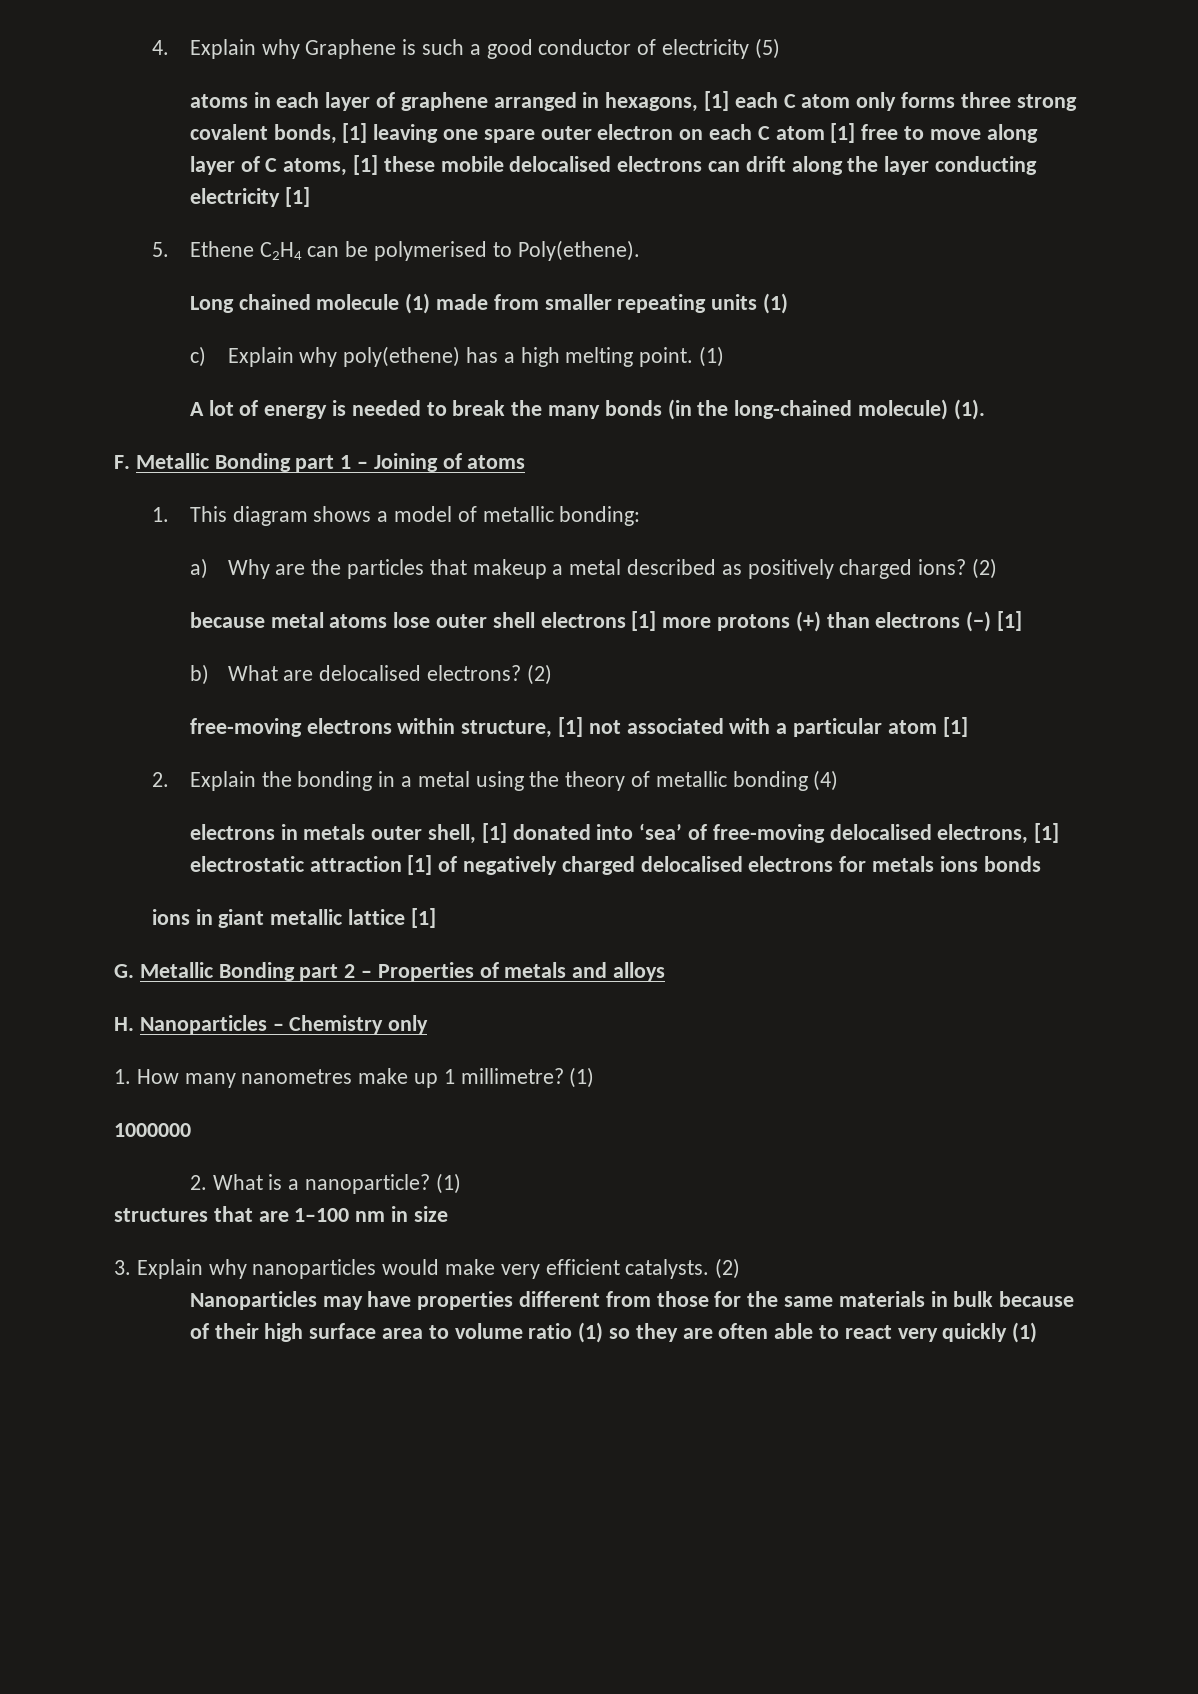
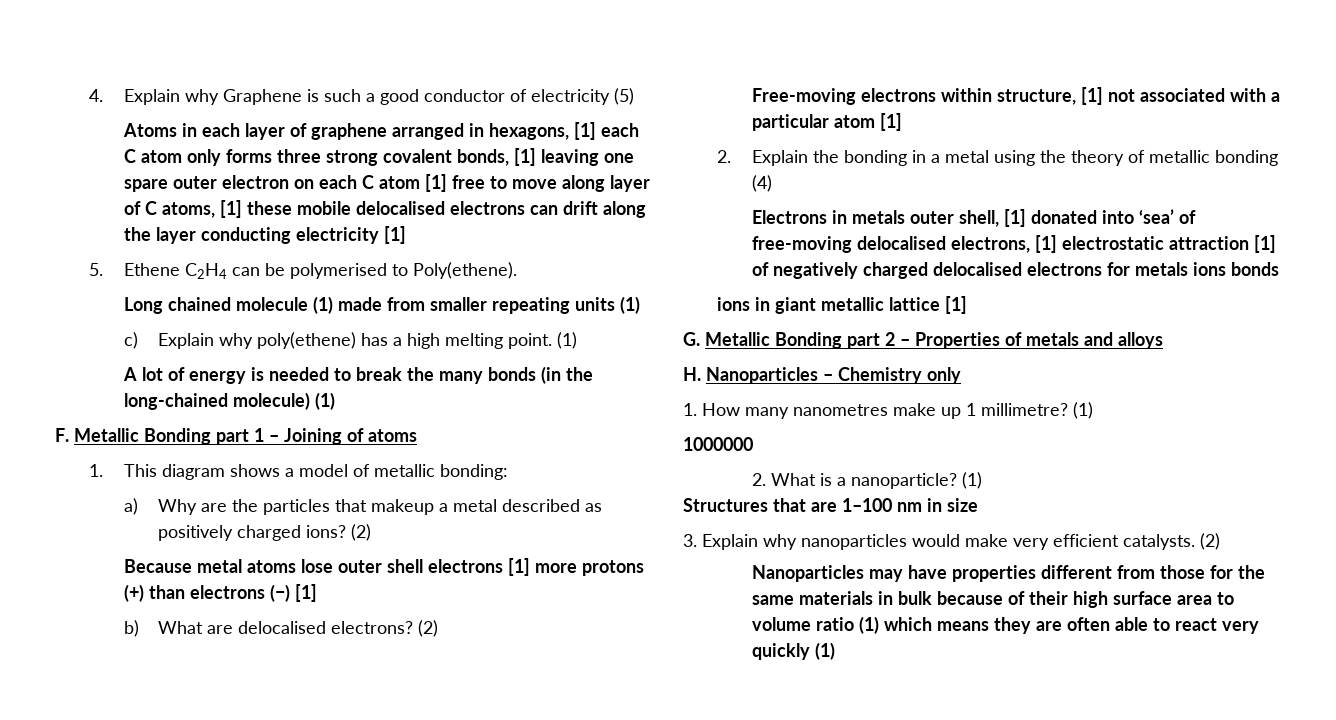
- atoms in each layer of graphene arranged in hexagons, [1] each C atom only forms three strong covalent bonds, [1] leaving one spare outer electron on each C atom [1] free to move along layer of C atoms, [1] these mobile delocalised electrons can drift along the layer conducting electricity [1]
+ Atoms in each layer of graphene arranged in hexagons, [1] each C atom only forms three strong covalent bonds, [1] leaving one spare outer electron on each C atom [1] free to move along layer of C atoms, [1] these mobile delocalised electrons can drift along the layer conducting electricity [1]
- A lot of energy is needed to break the many bonds (in the long-chained molecule) (1).
+ A lot of energy is needed to break the many bonds (in the long-chained molecule) (1)
- because metal atoms lose outer shell electrons [1] more protons (+) than electrons (−) [1]
+ Because metal atoms lose outer shell electrons [1] more protons (+) than electrons (−) [1]
- free-moving electrons within structure, [1] not associated with a particular atom [1]
+ Free-moving electrons within structure, [1] not associated with a particular atom [1]
- electrons in metals outer shell, [1] donated into ‘sea’ of free-moving delocalised electrons, [1] electrostatic attraction [1] of negatively charged delocalised electrons for metals ions bonds
+ Electrons in metals outer shell, [1] donated into ‘sea’ of free-moving delocalised electrons, [1] electrostatic attraction [1] of negatively charged delocalised electrons for metals ions bonds
- structures that are 1–100 nm in size
+ Structures that are 1–100 nm in size
- Nanoparticles may have properties different from those for the same materials in bulk because of their high surface area to volume ratio (1) so they are often able to react very quickly (1)
+ Nanoparticles may have properties different from those for the same materials in bulk because of their high surface area to volume ratio (1) which means they are often able to react very quickly (1)

